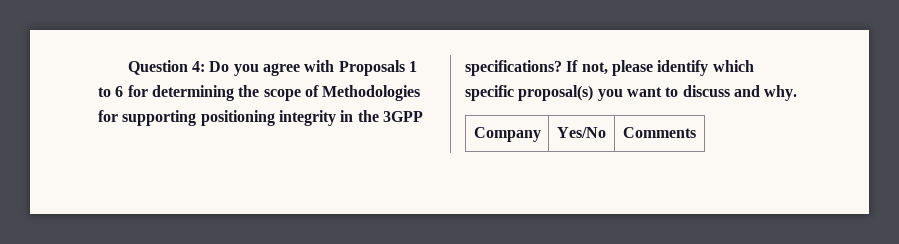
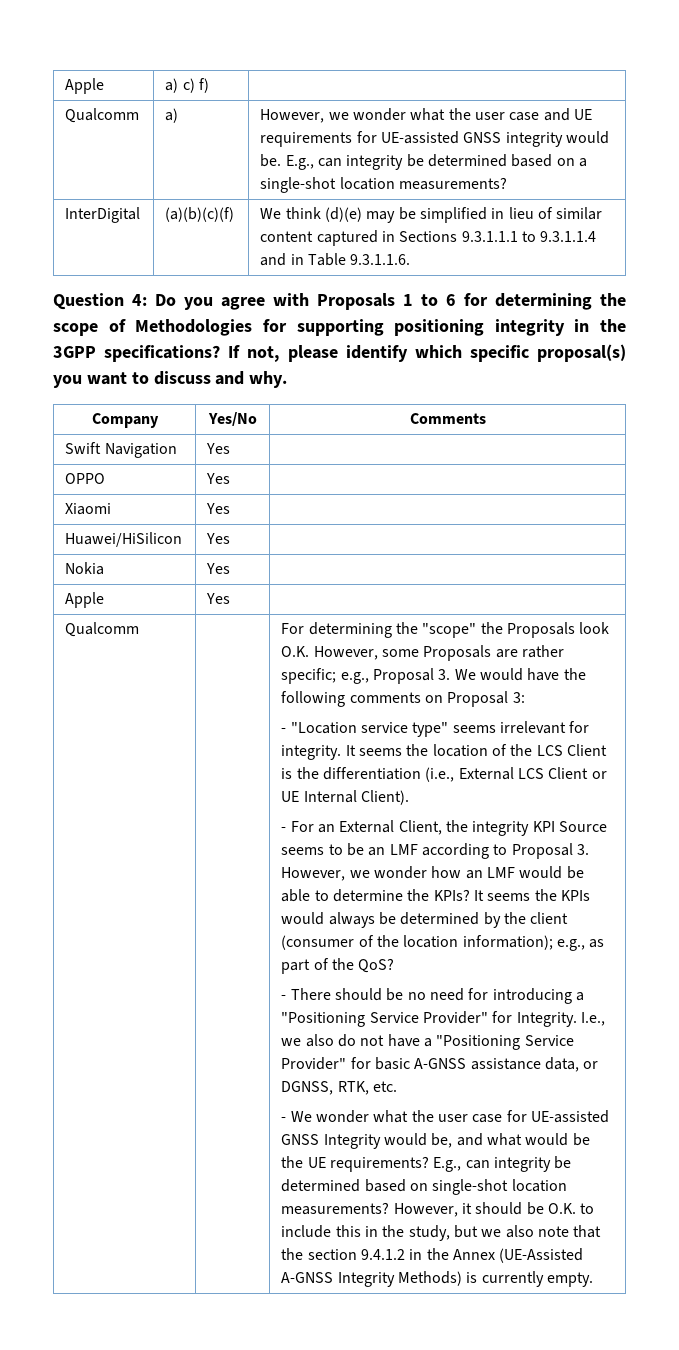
+ Apple | a) c) f) |
+ Qualcomm | a) | However, we wonder what the user case and UE requirements for UE-assisted GNSS integrity would be. E.g., can integrity be determined based on a single-shot location measurements?
+ InterDigital | (a)(b)(c)(f) | We think (d)(e) may be simplified in lieu of similar content captured in Sections 9.3.1.1.1 to 9.3.1.1.4 and in Table 9.3.1.1.6.
+ Swift Navigation | Yes |
+ OPPO | Yes |
+ Xiaomi | Yes |
+ Huawei/HiSilicon | Yes |
+ Nokia | Yes |
+ Apple | Yes |
+ Qualcomm | | For determining the "scope" the Proposals look O.K. However, some Proposals are rather specific; e.g., Proposal 3. We would have the following comments on Proposal 3:
+ - "Location service type" seems irrelevant for integrity. It seems the location of the LCS Client is the differentiation (i.e., External LCS Client or UE Internal Client).
+ - For an External Client, the integrity KPI Source seems to be an LMF according to Proposal 3. However, we wonder how an LMF would be able to determine the KPIs? It seems the KPIs would always be determined by the client (consumer of the location information); e.g., as part of the QoS?
+ - There should be no need for introducing a "Positioning Service Provider" for Integrity. I.e., we also do not have a "Positioning Service Provider" for basic A-GNSS assistance data, or DGNSS, RTK, etc.
+ - We wonder what the user case for UE-assisted GNSS Integrity would be, and what would be the UE requirements? E.g., can integrity be determined based on single-shot location measurements? However, it should be O.K. to include this in the study, but we also note that the section 9.4.1.2 in the Annex (UE-Assisted A-GNSS Integrity Methods) is currently empty.

